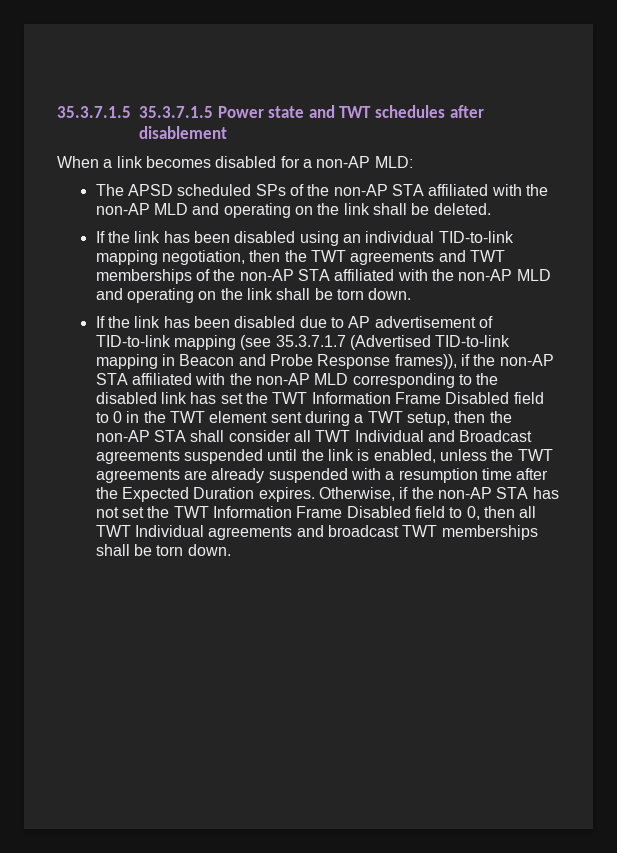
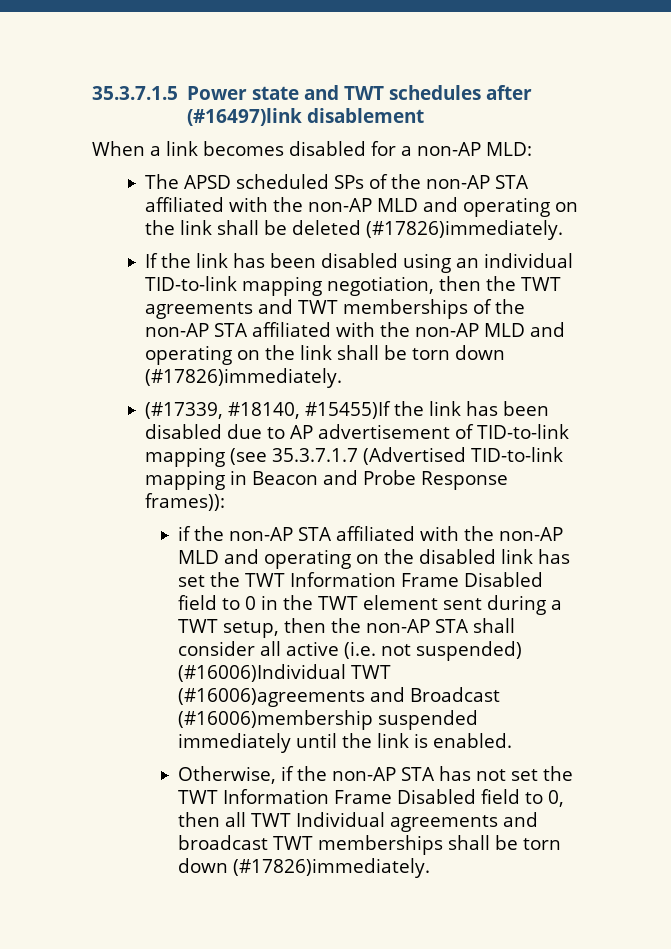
- 35.3.7.1.5 35.3.7.1.5 Power state and TWT schedules after disablement
+ 35.3.7.1.5 Power state and TWT schedules after (#16497)link disablement
- The APSD scheduled SPs of the non-AP STA affiliated with the non-AP MLD and operating on the link shall be deleted.
+ The APSD scheduled SPs of the non-AP STA affiliated with the non-AP MLD and operating on the link shall be deleted (#17826)immediately.
- If the link has been disabled using an individual TID-to-link mapping negotiation, then the TWT agreements and TWT memberships of the non-AP STA affiliated with the non-AP MLD and operating on the link shall be torn down.
- If the link has been disabled due to AP advertisement of TID-to-link mapping (see 35.3.7.1.7 (Advertised TID-to-link mapping in Beacon and Probe Response frames)), if the non-AP STA affiliated with the non-AP MLD corresponding to the disabled link has set the TWT Information Frame Disabled field to 0 in the TWT element sent during a TWT setup, then the non-AP STA shall consider all TWT Individual and Broadcast agreements suspended until the link is enabled, unless the TWT agreements are already suspended with a resumption time after the Expected Duration expires. Otherwise, if the non-AP STA has not set the TWT Information Frame Disabled field to 0, then all TWT Individual agreements and broadcast TWT memberships shall be torn down.
+ If the link has been disabled using an individual TID-to-link mapping negotiation, then the TWT agreements and TWT memberships of the non-AP STA affiliated with the non-AP MLD and operating on the link shall be torn down (#17826)immediately.
+ (#17339, #18140, #15455)If the link has been disabled due to AP advertisement of TID-to-link mapping (see 35.3.7.1.7 (Advertised TID-to-link mapping in Beacon and Probe Response frames)):
+ if the non-AP STA affiliated with the non-AP MLD and operating on the disabled link has set the TWT Information Frame Disabled field to 0 in the TWT element sent during a TWT setup, then the non-AP STA shall consider all active (i.e. not suspended) (#16006)Individual TWT (#16006)agreements and Broadcast (#16006)membership suspended immediately until the link is enabled.
+ Otherwise, if the non-AP STA has not set the TWT Information Frame Disabled field to 0, then all TWT Individual agreements and broadcast TWT memberships shall be torn down (#17826)immediately.

